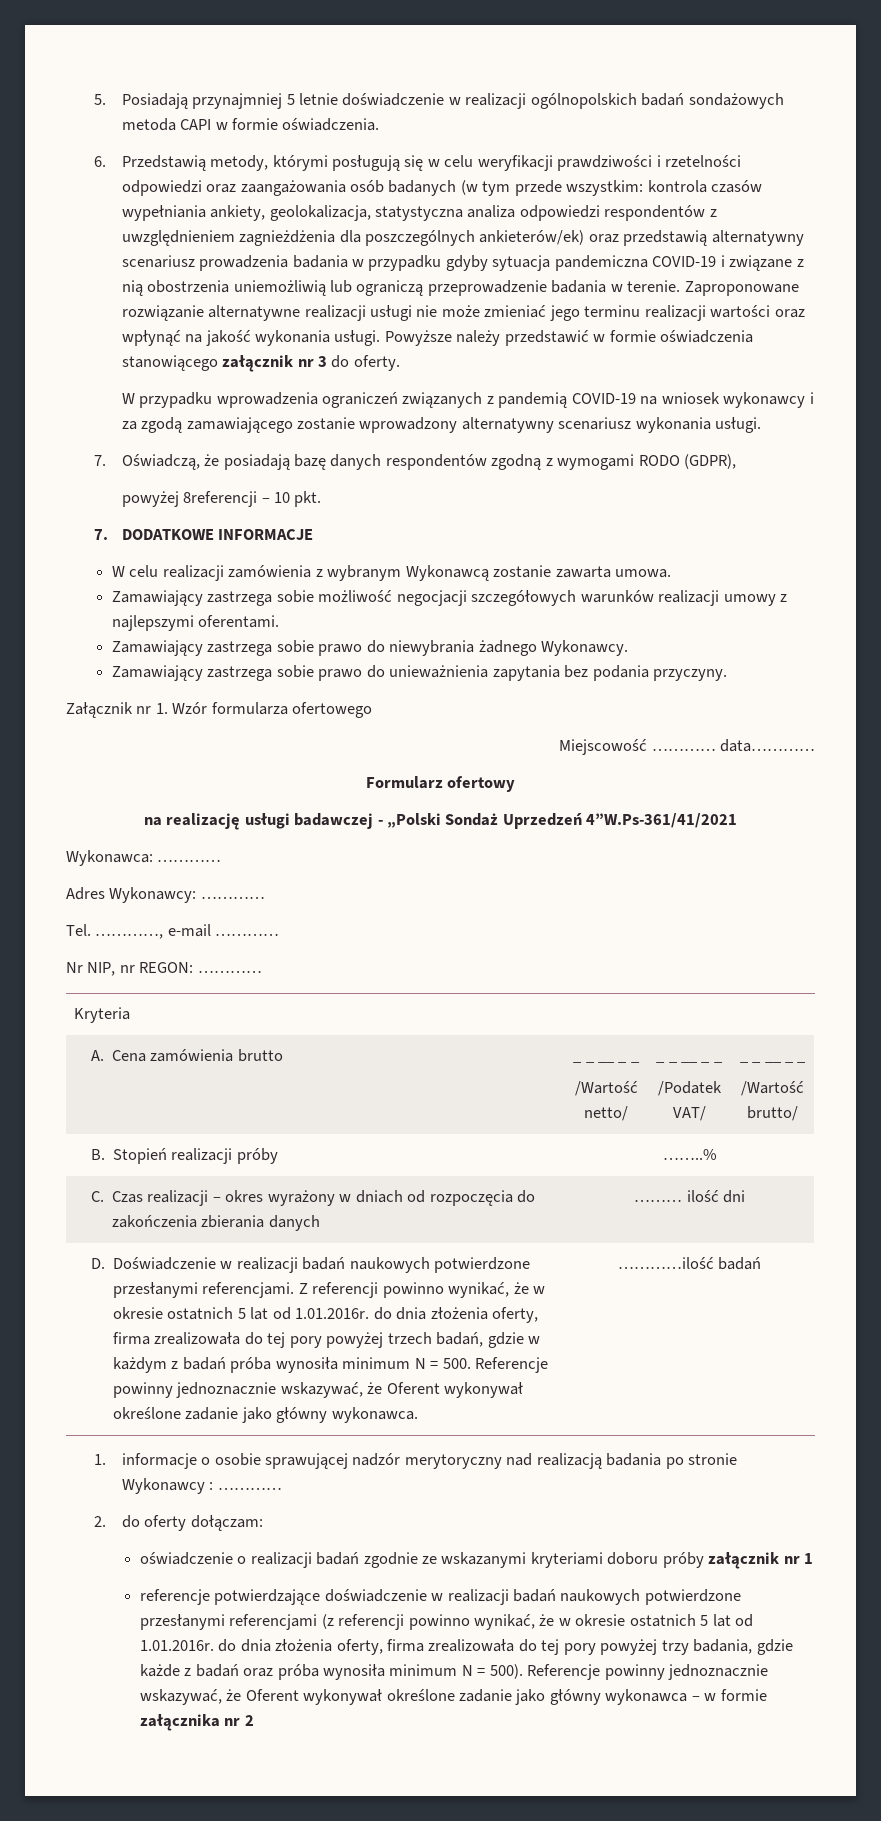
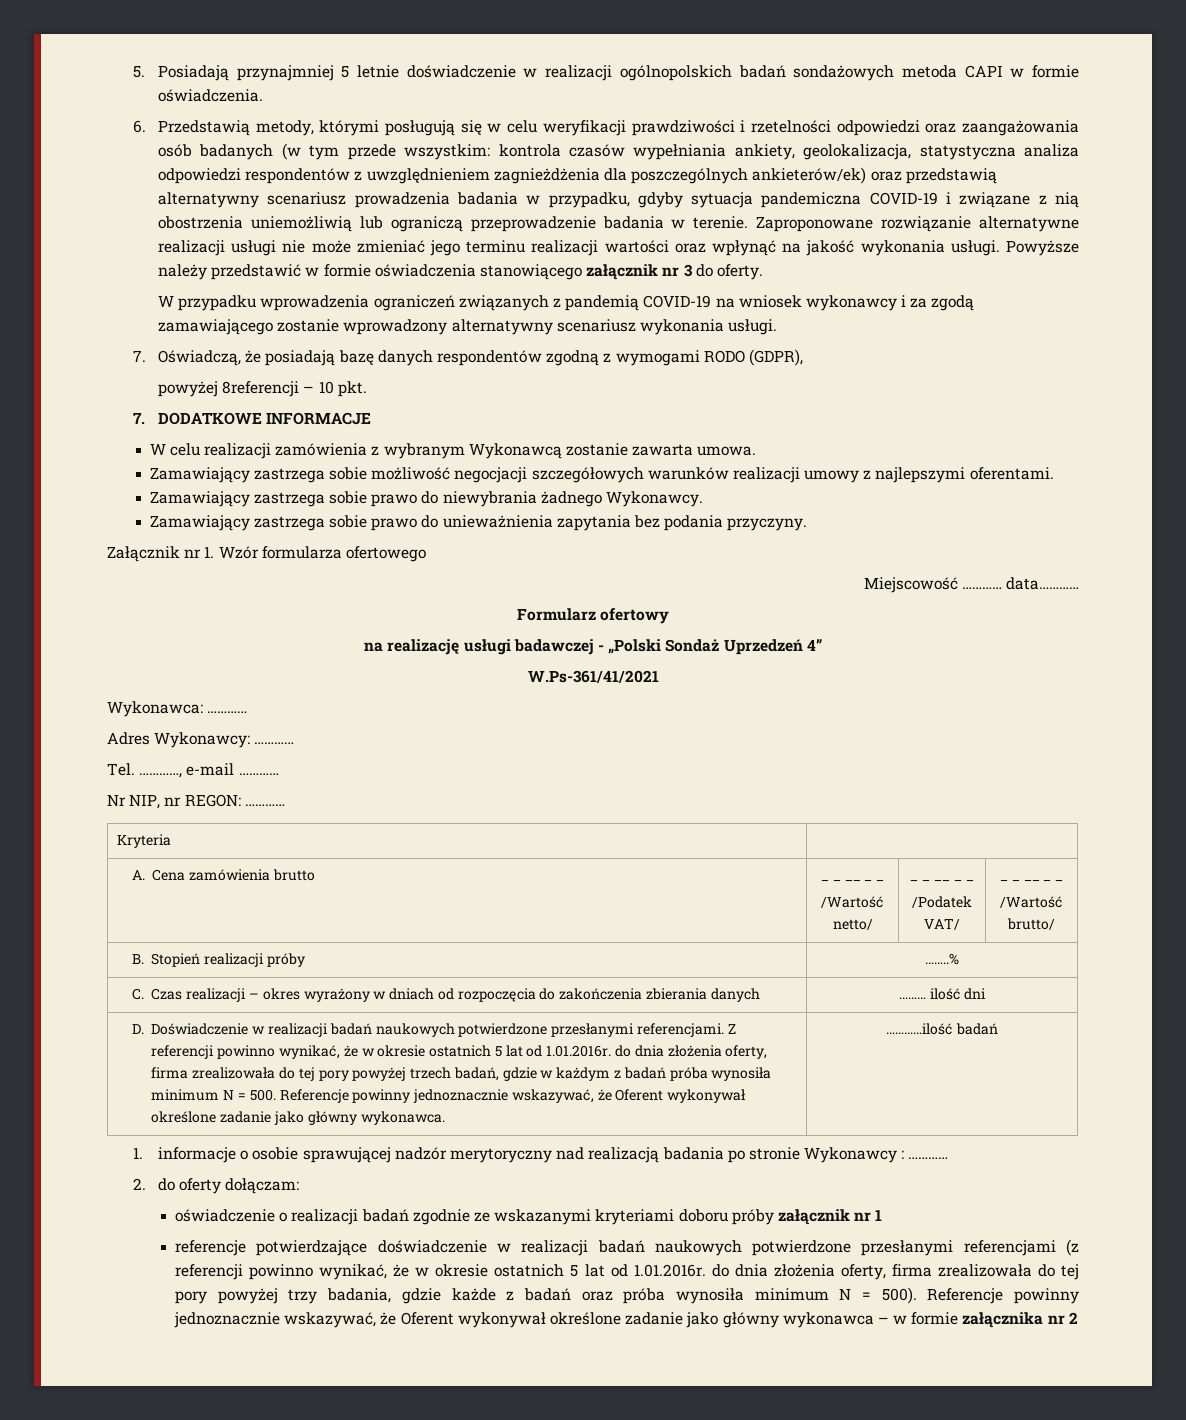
- 6. Przedstawią metody, którymi posługują się w celu weryfikacji prawdziwości i rzetelności odpowiedzi oraz zaangażowania osób badanych (w tym przede wszystkim: kontrola czasów wypełniania ankiety, geolokalizacja, statystyczna analiza odpowiedzi respondentów z uwzględnieniem zagnieżdżenia dla poszczególnych ankieterów/ek) oraz przedstawią alternatywny scenariusz prowadzenia badania w przypadku gdyby sytuacja pandemiczna COVID-19 i związane z nią obostrzenia uniemożliwią lub ograniczą przeprowadzenie badania w terenie.
+ 6. Przedstawią metody, którymi posługują się w celu weryfikacji prawdziwości i rzetelności odpowiedzi oraz zaangażowania osób badanych (w tym przede wszystkim: kontrola czasów wypełniania ankiety, geolokalizacja, statystyczna analiza odpowiedzi respondentów z uwzględnieniem zagnieżdżenia dla poszczególnych ankieterów/ek) oraz przedstawią alternatywny scenariusz prowadzenia badania w przypadku, gdyby sytuacja pandemiczna COVID-19 i związane z nią obostrzenia uniemożliwią lub ograniczą przeprowadzenie badania w terenie.
- na realizację usługi badawczej - „Polski Sondaż Uprzedzeń 4”W.Ps-361/41/2021
+ na realizację usługi badawczej - „Polski Sondaż Uprzedzeń 4”
+ W.Ps-361/41/2021

